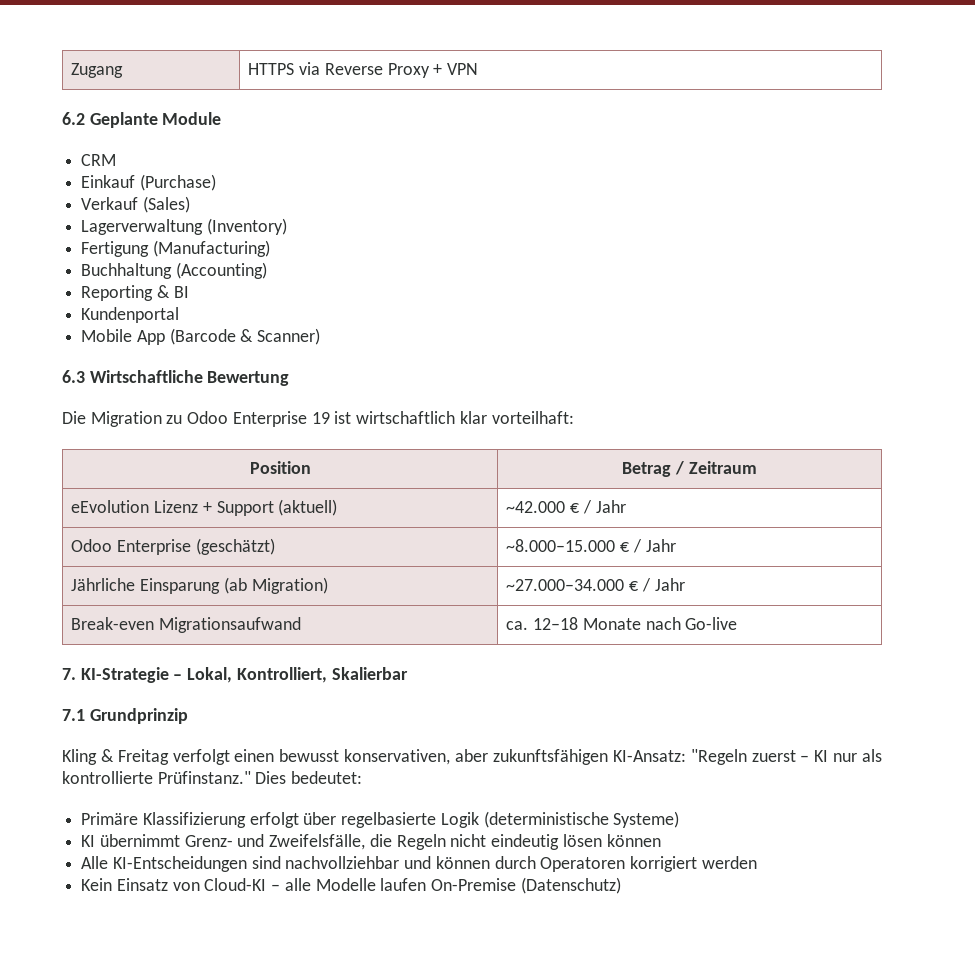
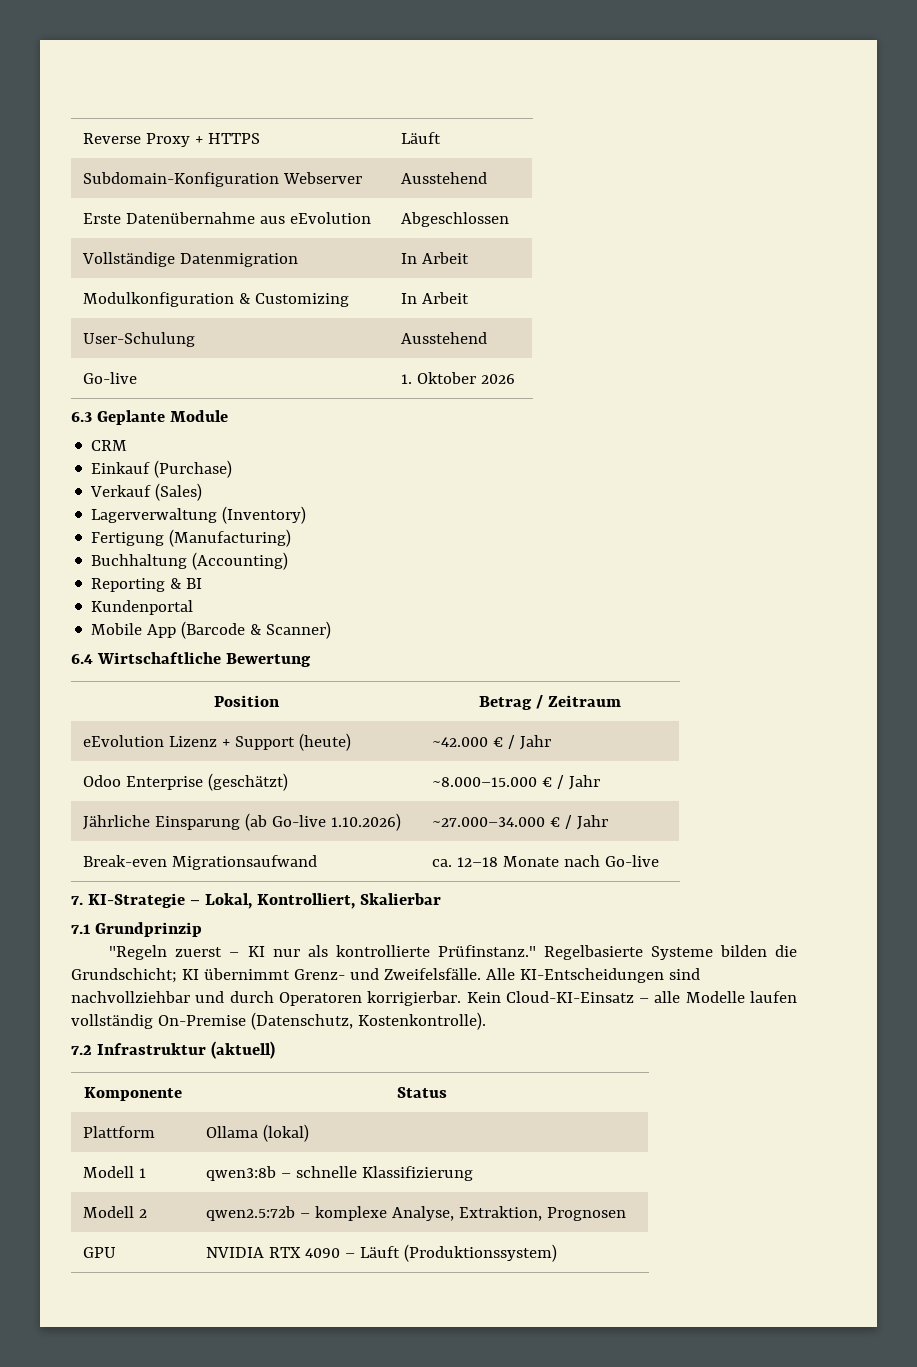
- Zugang | HTTPS via Reverse Proxy + VPN
- 6.2 Geplante Module
+ Reverse Proxy + HTTPS | Läuft
+ Subdomain-Konfiguration Webserver | Ausstehend
+ Erste Datenübernahme aus eEvolution | Abgeschlossen
+ Vollständige Datenmigration | In Arbeit
+ Modulkonfiguration & Customizing | In Arbeit
+ User-Schulung | Ausstehend
+ Go-live | 1. Oktober 2026
+ 6.3 Geplante Module
- 6.3 Wirtschaftliche Bewertung
+ 6.4 Wirtschaftliche Bewertung
- Die Migration zu Odoo Enterprise 19 ist wirtschaftlich klar vorteilhaft:
- eEvolution Lizenz + Support (aktuell) | ~42.000 € / Jahr
+ eEvolution Lizenz + Support (heute) | ~42.000 € / Jahr
- Jährliche Einsparung (ab Migration) | ~27.000–34.000 € / Jahr
+ Jährliche Einsparung (ab Go-live 1.10.2026) | ~27.000–34.000 € / Jahr
- Kling & Freitag verfolgt einen bewusst konservativen, aber zukunftsfähigen KI-Ansatz: "Regeln zuerst – KI nur als kontrollierte Prüfinstanz."
+ "Regeln zuerst – KI nur als kontrollierte Prüfinstanz."
- Dies bedeutet:
- Primäre Klassifizierung erfolgt über regelbasierte Logik (deterministische Systeme)
- KI übernimmt Grenz- und Zweifelsfälle, die Regeln nicht eindeutig lösen können
- Alle KI-Entscheidungen sind nachvollziehbar und können durch Operatoren korrigiert werden
- Kein Einsatz von Cloud-KI – alle Modelle laufen On-Premise (Datenschutz)
+ Regelbasierte Systeme bilden die Grundschicht; KI übernimmt Grenz- und Zweifelsfälle. Alle KI-Entscheidungen sind nachvollziehbar und durch Operatoren korrigierbar. Kein Cloud-KI-Einsatz – alle Modelle laufen vollständig On-Premise (Datenschutz, Kostenkontrolle).
+ 7.2 Infrastruktur (aktuell)
+ Komponente | Status
+ Plattform | Ollama (lokal)
+ Modell 1 | qwen3:8b – schnelle Klassifizierung
+ Modell 2 | qwen2.5:72b – komplexe Analyse, Extraktion, Prognosen
+ GPU | NVIDIA RTX 4090 – Läuft (Produktionssystem)

